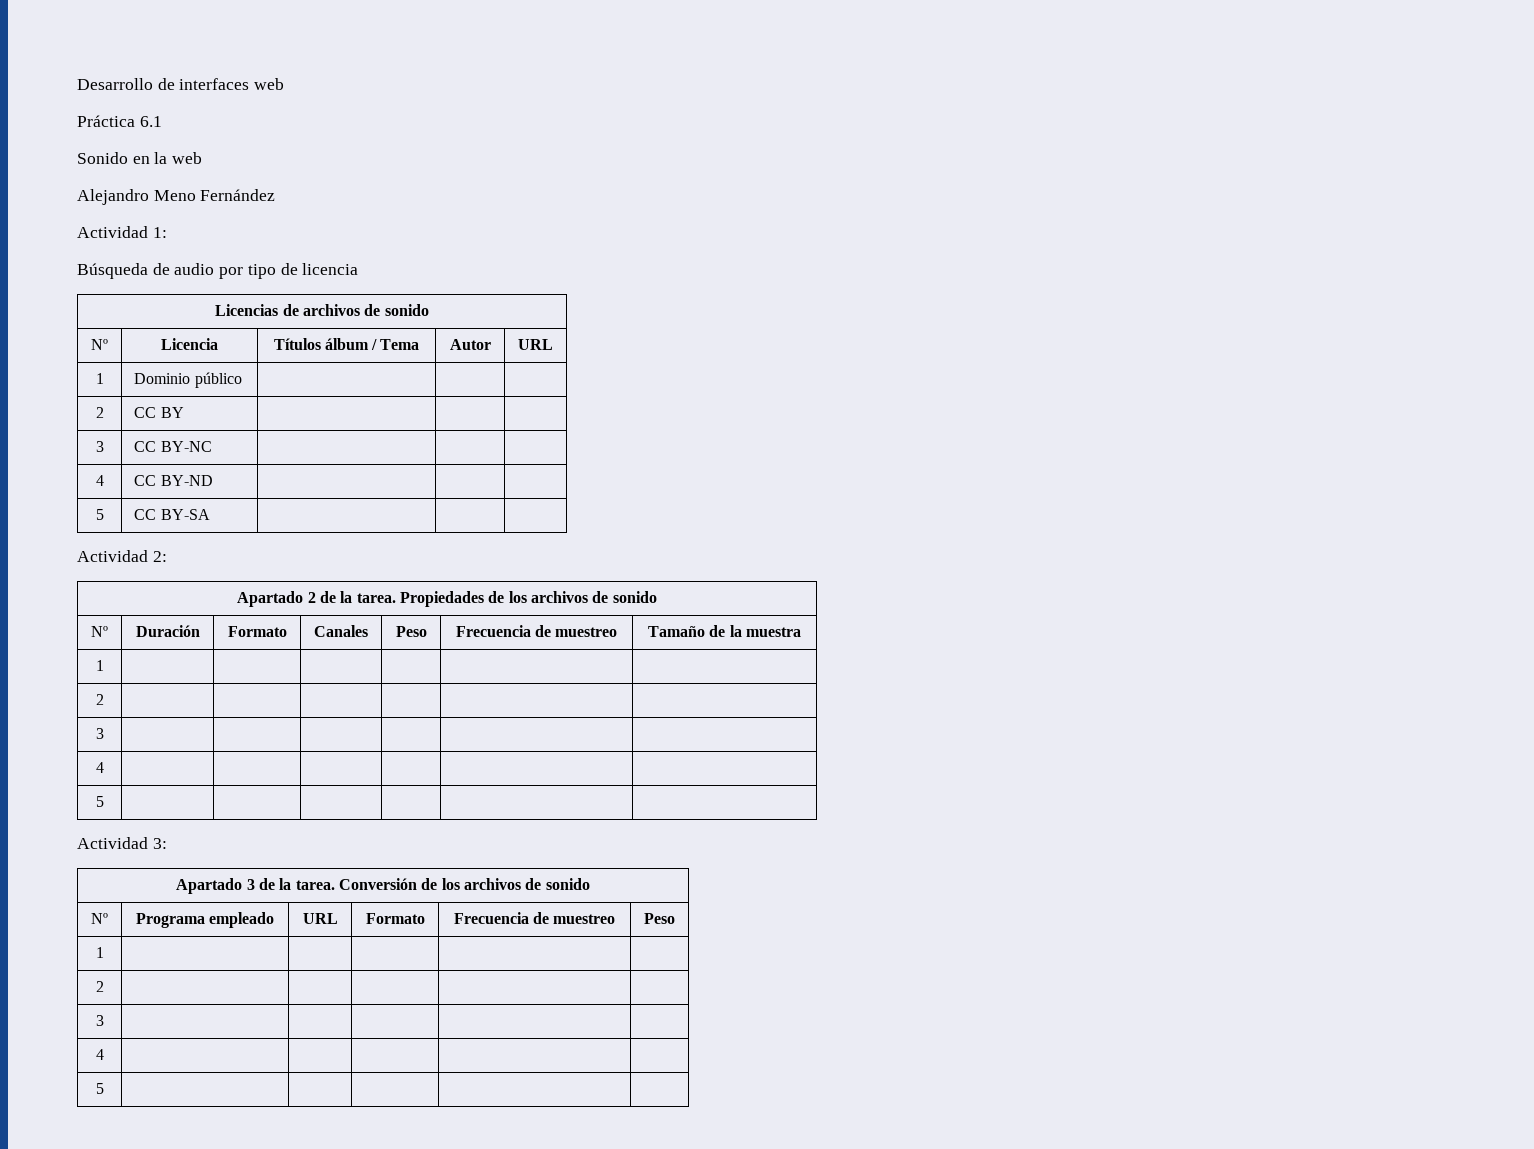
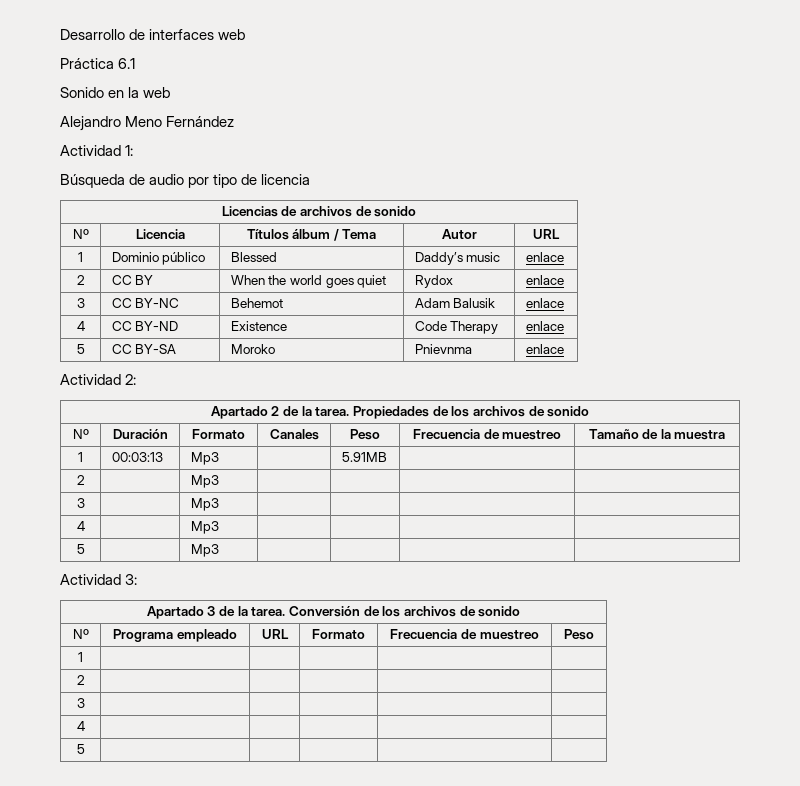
- 1 | Dominio público | | |
+ 1 | Dominio público | Blessed | Daddy’s music | enlace
- 2 | CC BY | | |
+ 2 | CC BY | When the world goes quiet | Rydox | enlace
- 3 | CC BY-NC | | |
+ 3 | CC BY-NC | Behemot | Adam Balusik | enlace
- 4 | CC BY-ND | | |
+ 4 | CC BY-ND | Existence | Code Therapy | enlace
- 5 | CC BY-SA | | |
+ 5 | CC BY-SA | Moroko | Pnievnma | enlace
- 1 | | | | | |
- 2 | | | | | |
- 3 | | | | | |
- 4 | | | | | |
- 5 | | | | | |
+ 1 | 00:03:13 | Mp3 | | 5.91MB | |
+ 2 | | Mp3 | | | |
+ 3 | | Mp3 | | | |
+ 4 | | Mp3 | | | |
+ 5 | | Mp3 | | | |

